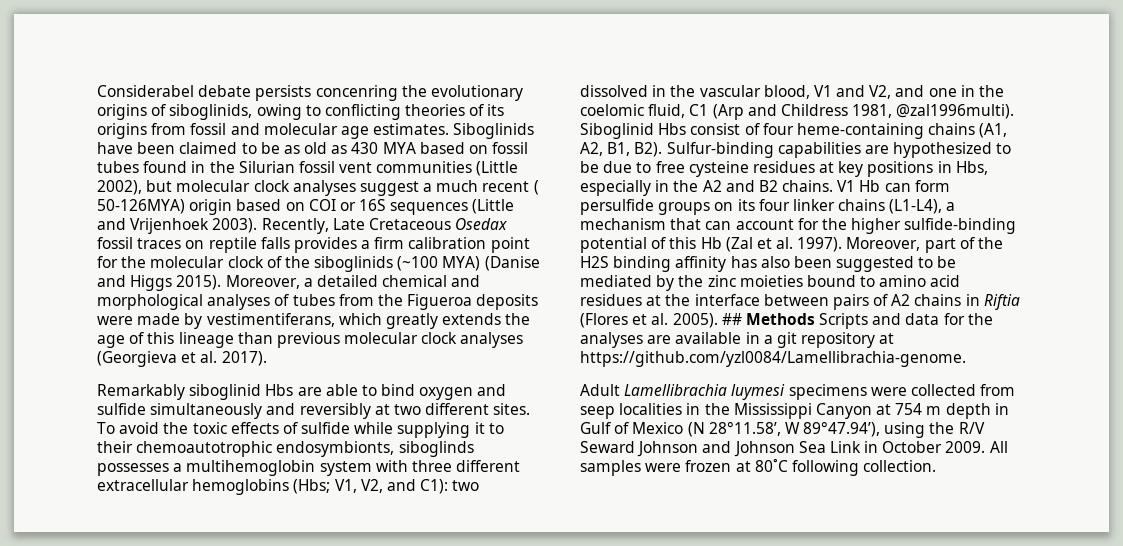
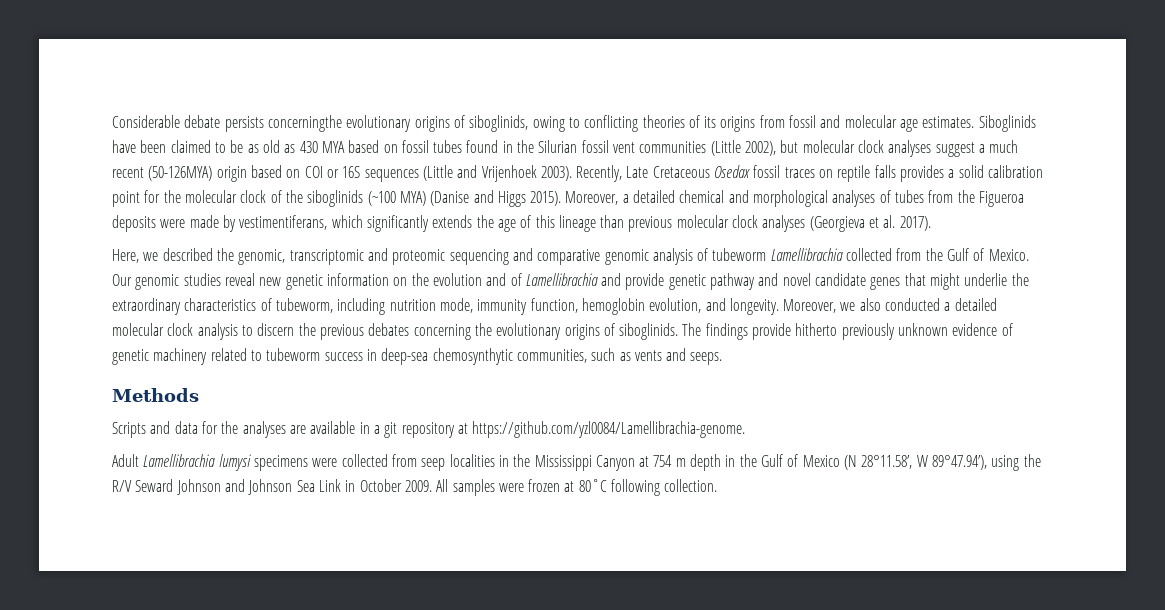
- Considerabel debate persists concenring the evolutionary origins of siboglinids, owing to conflicting theories of its origins from fossil and molecular age estimates.
+ Considerable debate persists concerningthe evolutionary origins of siboglinids, owing to conflicting theories of its origins from fossil and molecular age estimates.
- Siboglinids have been claimed to be as old as 430 MYA based on fossil tubes found in the Silurian fossil vent communities (Little 2002), but molecular clock analyses suggest a much recent ( 50-126MYA) origin based on COI or 16S sequences (Little and Vrijenhoek 2003).
+ Siboglinids have been claimed to be as old as 430 MYA based on fossil tubes found in the Silurian fossil vent communities (Little 2002), but molecular clock analyses suggest a much recent (50-126MYA) origin based on COI or 16S sequences (Little and Vrijenhoek 2003).
- Recently, Late Cretaceous Osedax fossil traces on reptile falls provides a firm calibration point for the molecular clock of the siboglinids (~100 MYA) (Danise and Higgs 2015).
+ Recently, Late Cretaceous Osedax fossil traces on reptile falls provides a solid calibration point for the molecular clock of the siboglinids (~100 MYA) (Danise and Higgs 2015).
- Moreover, a detailed chemical and morphological analyses of tubes from the Figueroa deposits were made by vestimentiferans, which greatly extends the age of this lineage than previous molecular clock analyses (Georgieva et al. 2017).
+ Moreover, a detailed chemical and morphological analyses of tubes from the Figueroa deposits were made by vestimentiferans, which significantly extends the age of this lineage than previous molecular clock analyses (Georgieva et al. 2017).
- Remarkably siboglinid Hbs are able to bind oxygen and sulfide simultaneously and reversibly at two different sites. To avoid the toxic effects of sulfide while supplying it to their chemoautotrophic endosymbionts, siboglinds possesses a multihemoglobin system with three different extracellular hemoglobins (Hbs; V1, V2, and C1): two dissolved in the vascular blood, V1 and V2, and one in the coelomic fluid, C1 (Arp and Childress 1981, @zal1996multi). Siboglinid Hbs consist of four heme-containing chains (A1, A2, B1, B2). Sulfur-binding capabilities are hypothesized to be due to free cysteine residues at key positions in Hbs, especially in the A2 and B2 chains. V1 Hb can form persulfide groups on its four linker chains (L1-L4), a mechanism that can account for the higher sulfide-binding potential of this Hb (Zal et al. 1997). Moreover, part of the H2S binding affinity has also been suggested to be mediated by the zinc moieties bound to amino acid residues at the interface between pairs of A2 chains in Riftia (Flores et al. 2005). ## Methods Scripts and data for the analyses are available in a git repository at https://github.com/yzl0084/Lamellibrachia-genome.
+ Here, we described the genomic, transcriptomic and proteomic sequencing and comparative genomic analysis of tubeworm Lamellibrachia collected from the Gulf of Mexico. Our genomic studies reveal new genetic information on the evolution and of Lamellibrachia and provide genetic pathway and novel candidate genes that might underlie the extraordinary characteristics of tubeworm, including nutrition mode, immunity function, hemoglobin evolution, and longevity. Moreover, we also conducted a detailed molecular clock analysis to discern the previous debates concerning the evolutionary origins of siboglinids. The findings provide hitherto previously unknown evidence of genetic machinery related to tubeworm success in deep-sea chemosynthytic communities, such as vents and seeps.
+ Methods
+ Scripts and data for the analyses are available in a git repository at https://github.com/yzl0084/Lamellibrachia-genome.
- Adult Lamellibrachia luymesi specimens were collected from seep localities in the Mississippi Canyon at 754 m depth in Gulf of Mexico (N 28°11.58’, W 89°47.94’), using the R/V Seward Johnson and Johnson Sea Link in October 2009.
+ Adult Lamellibrachia lumysi specimens were collected from seep localities in the Mississippi Canyon at 754 m depth in the Gulf of Mexico (N 28°11.58’, W 89°47.94’), using the R/V Seward Johnson and Johnson Sea Link in October 2009.

